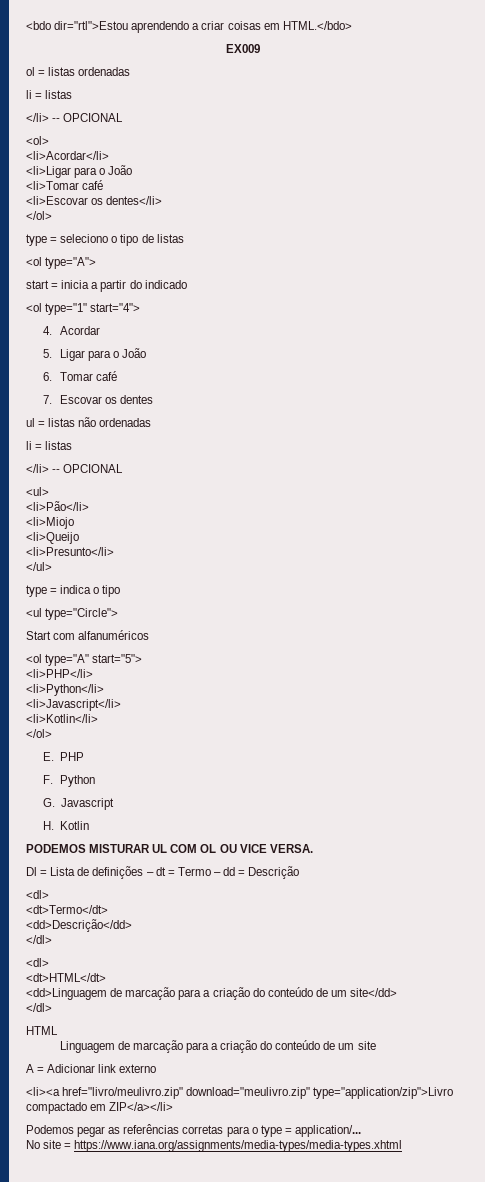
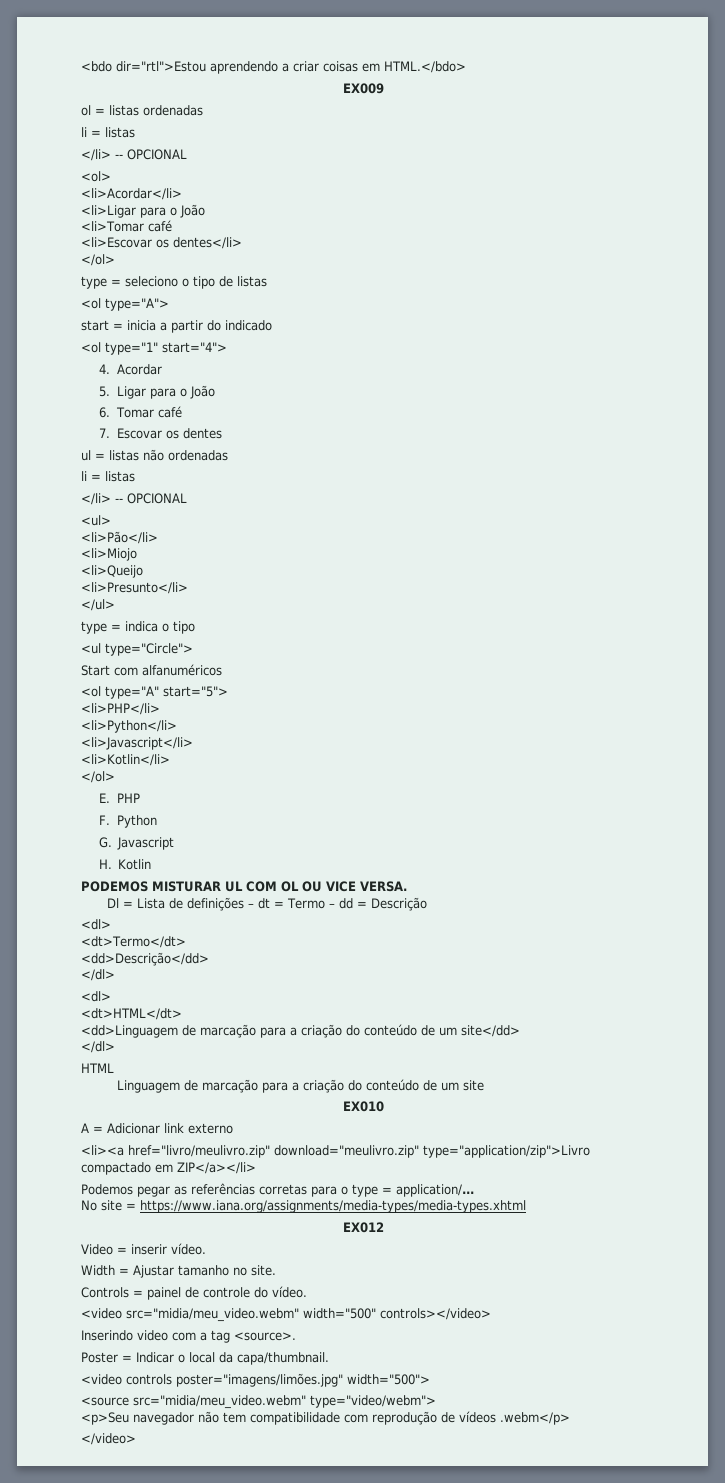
+ EX010
+ EX012
+ Video = inserir vídeo.
+ Width = Ajustar tamanho no site.
+ Controls = painel de controle do vídeo.
+ <video src="midia/meu_video.webm" width="500" controls></video>
+ Inserindo video com a tag <source>.
+ Poster = Indicar o local da capa/thumbnail.
+ <video controls poster="imagens/limões.jpg" width="500">
+ <source src="midia/meu_video.webm" type="video/webm">
+ <p>Seu navegador não tem compatibilidade com reprodução de vídeos .webm</p>
+ </video>

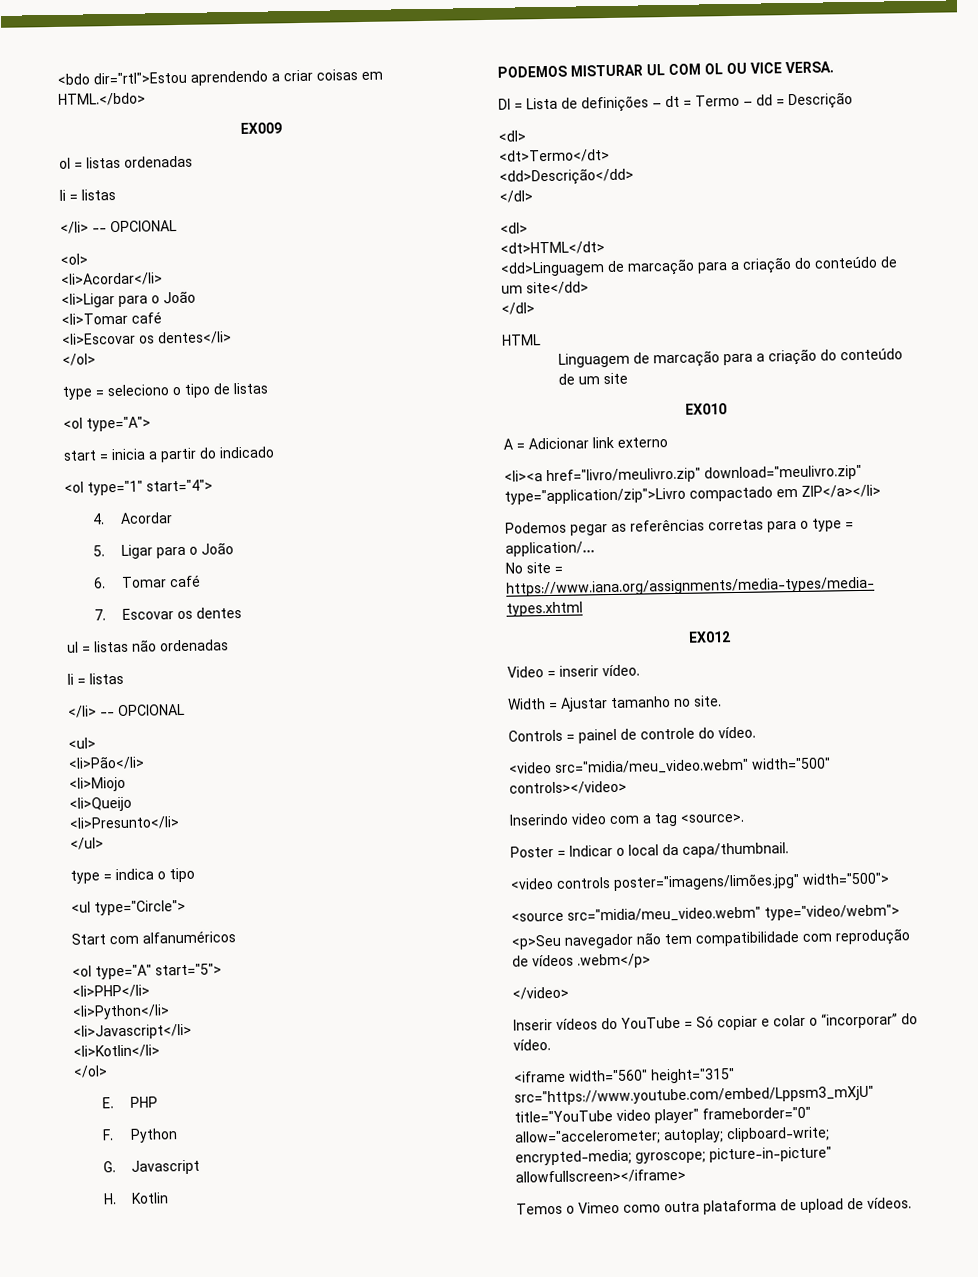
+ Inserir vídeos do YouTube = Só copiar e colar o “incorporar” do vídeo.
+ <iframe width="560" height="315" src="https://www.youtube.com/embed/Lppsm3_mXjU" title="YouTube video player" frameborder="0" allow="accelerometer; autoplay; clipboard-write; encrypted-media; gyroscope; picture-in-picture" allowfullscreen></iframe>
+ Temos o Vimeo como outra plataforma de upload de vídeos.

